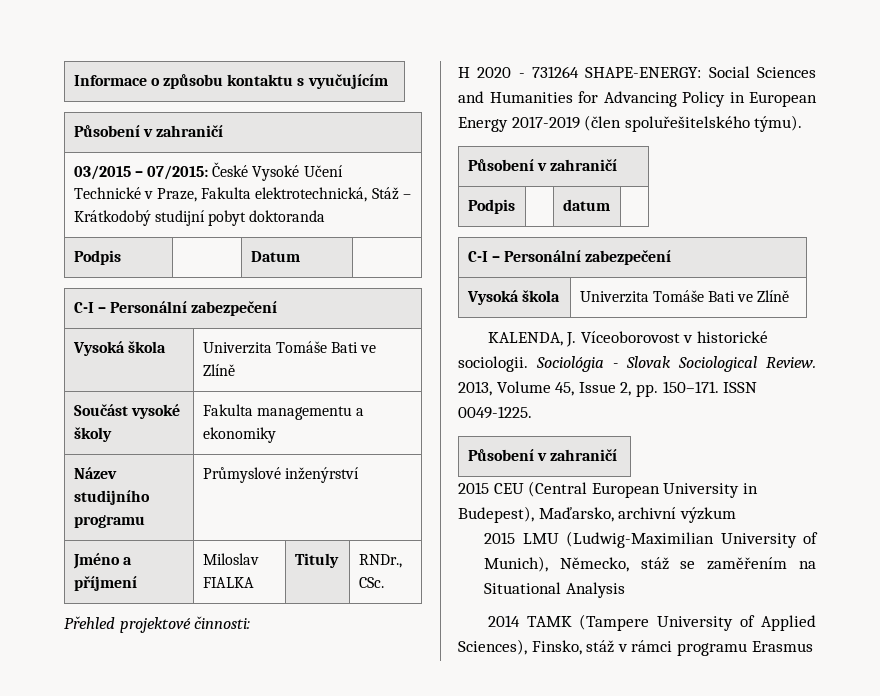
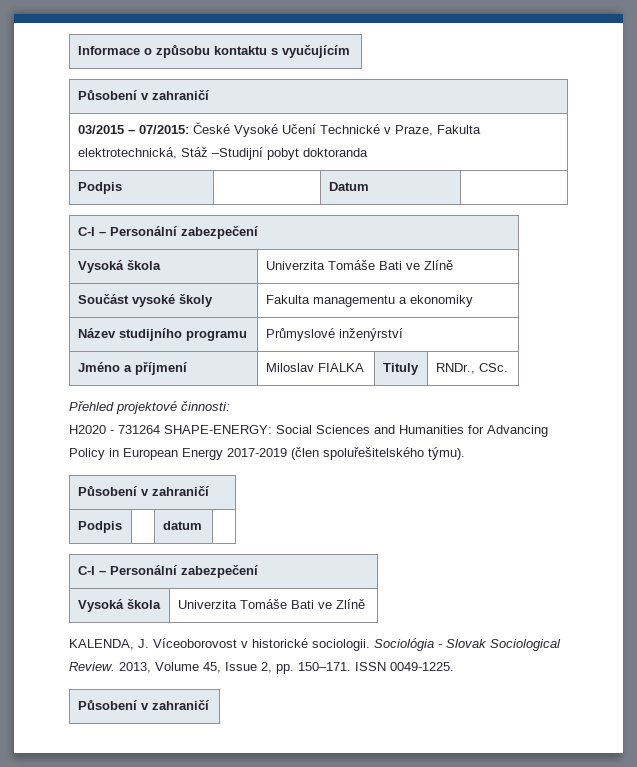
- 03/2015 – 07/2015: České Vysoké Učení Technické v Praze, Fakulta elektrotechnická, Stáž – Krátkodobý studijní pobyt doktoranda
+ 03/2015 – 07/2015: České Vysoké Učení Technické v Praze, Fakulta elektrotechnická, Stáž –Studijní pobyt doktoranda
- H 2020 - 731264 SHAPE-ENERGY: Social Sciences and Humanities for Advancing Policy in European Energy 2017-2019 (člen spoluřešitelského týmu).
+ H2020 - 731264 SHAPE-ENERGY: Social Sciences and Humanities for Advancing Policy in European Energy 2017-2019 (člen spoluřešitelského týmu).
- 2015 CEU (Central European University in Budepest), Maďarsko, archivní výzkum
- 2015 LMU (Ludwig-Maximilian University of Munich), Německo, stáž se zaměřením na Situational Analysis
- 2014 TAMK (Tampere University of Applied Sciences), Finsko, stáž v rámci programu Erasmus

